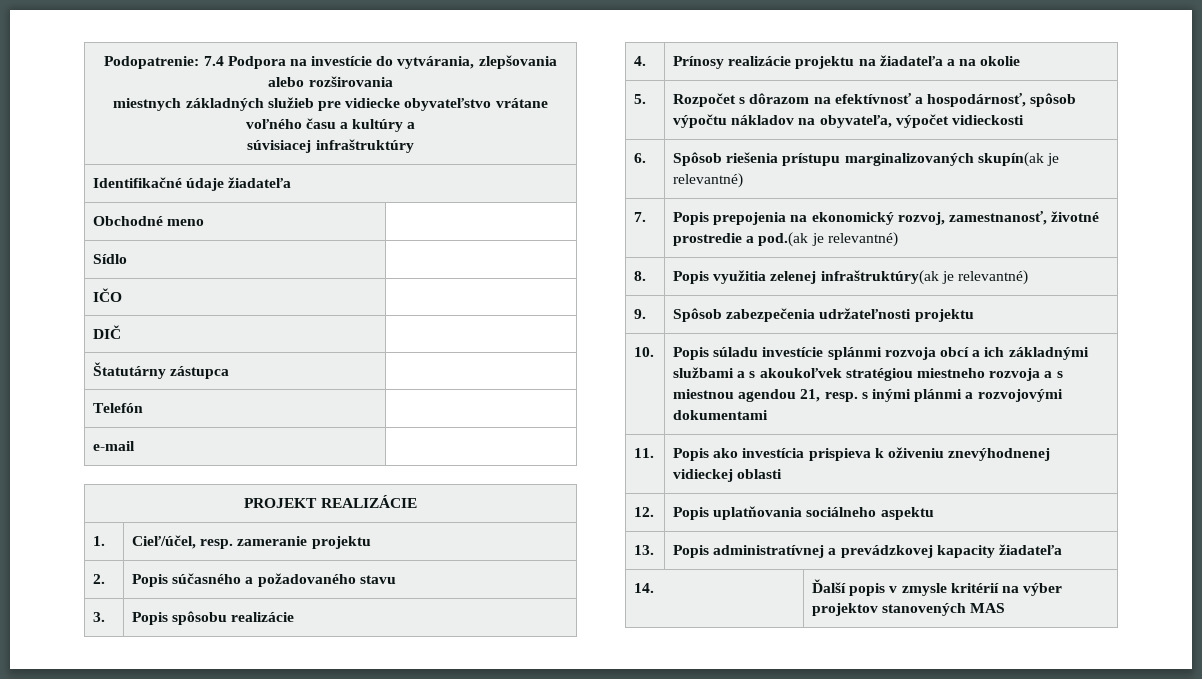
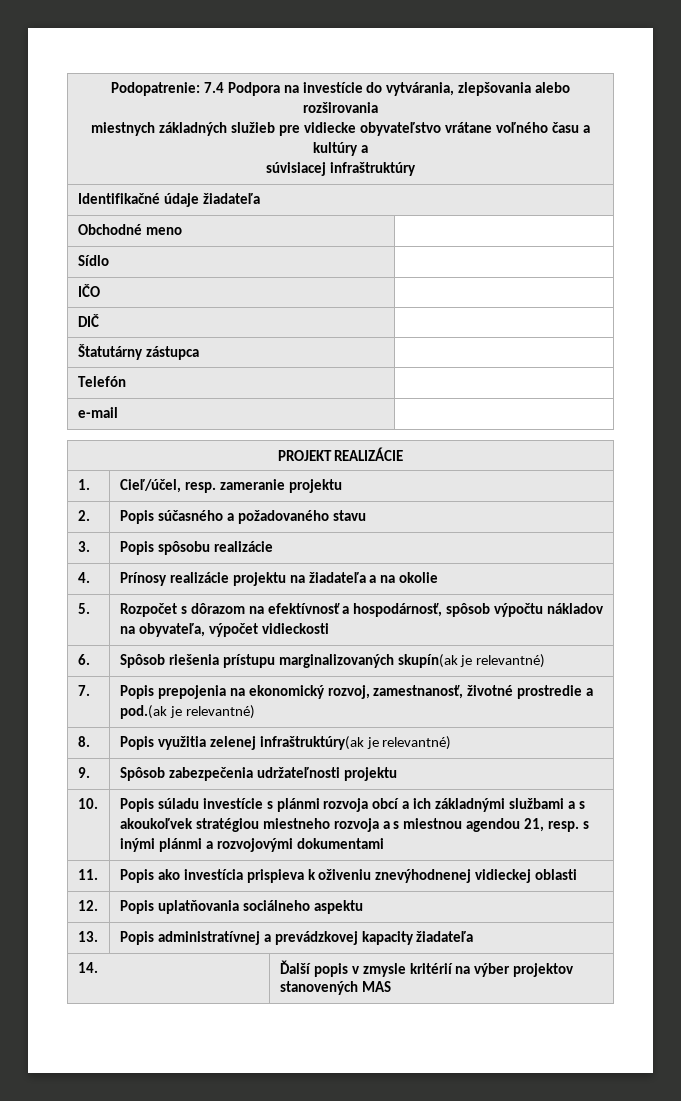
- 10. | Popis súladu investície splánmi rozvoja obcí a ich základnými službami a s akoukoľvek stratégiou miestneho rozvoja a s miestnou agendou 21, resp. s inými plánmi a rozvojovými dokumentami
+ 10. | Popis súladu investície s plánmi rozvoja obcí a ich základnými službami a s akoukoľvek stratégiou miestneho rozvoja a s miestnou agendou 21, resp. s inými plánmi a rozvojovými dokumentami

